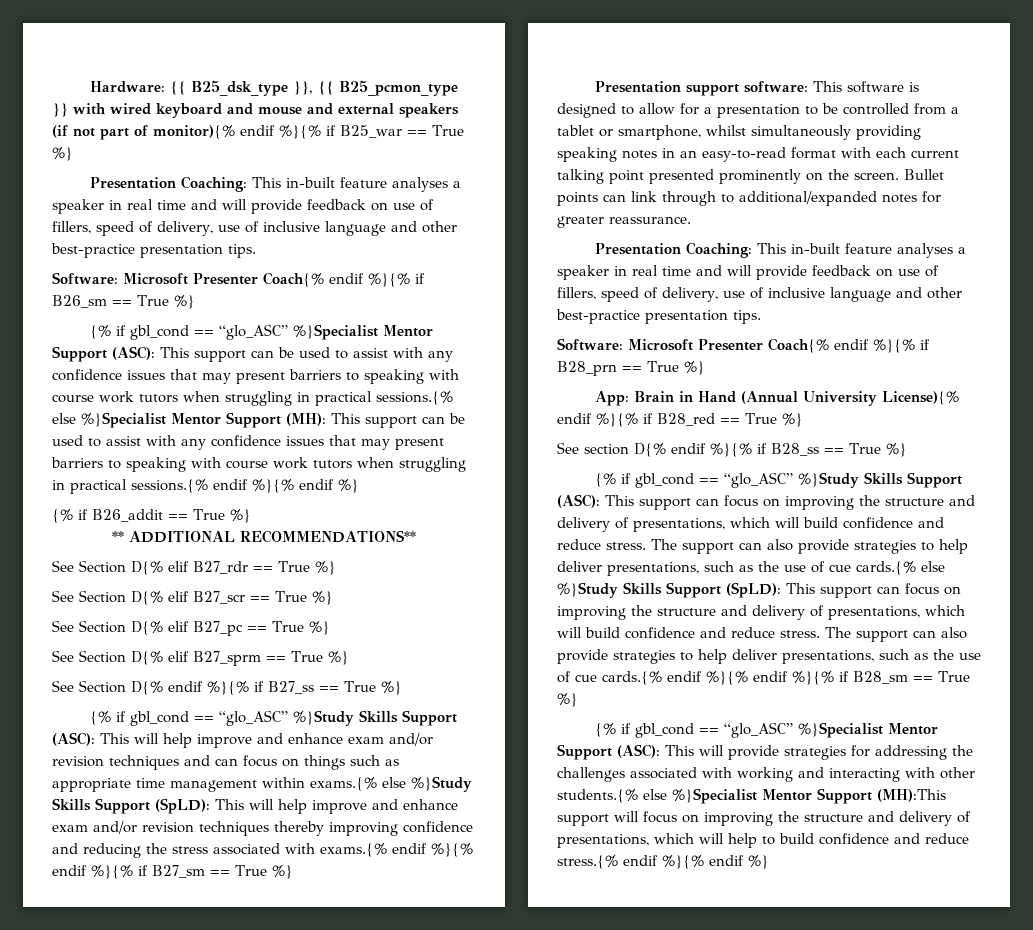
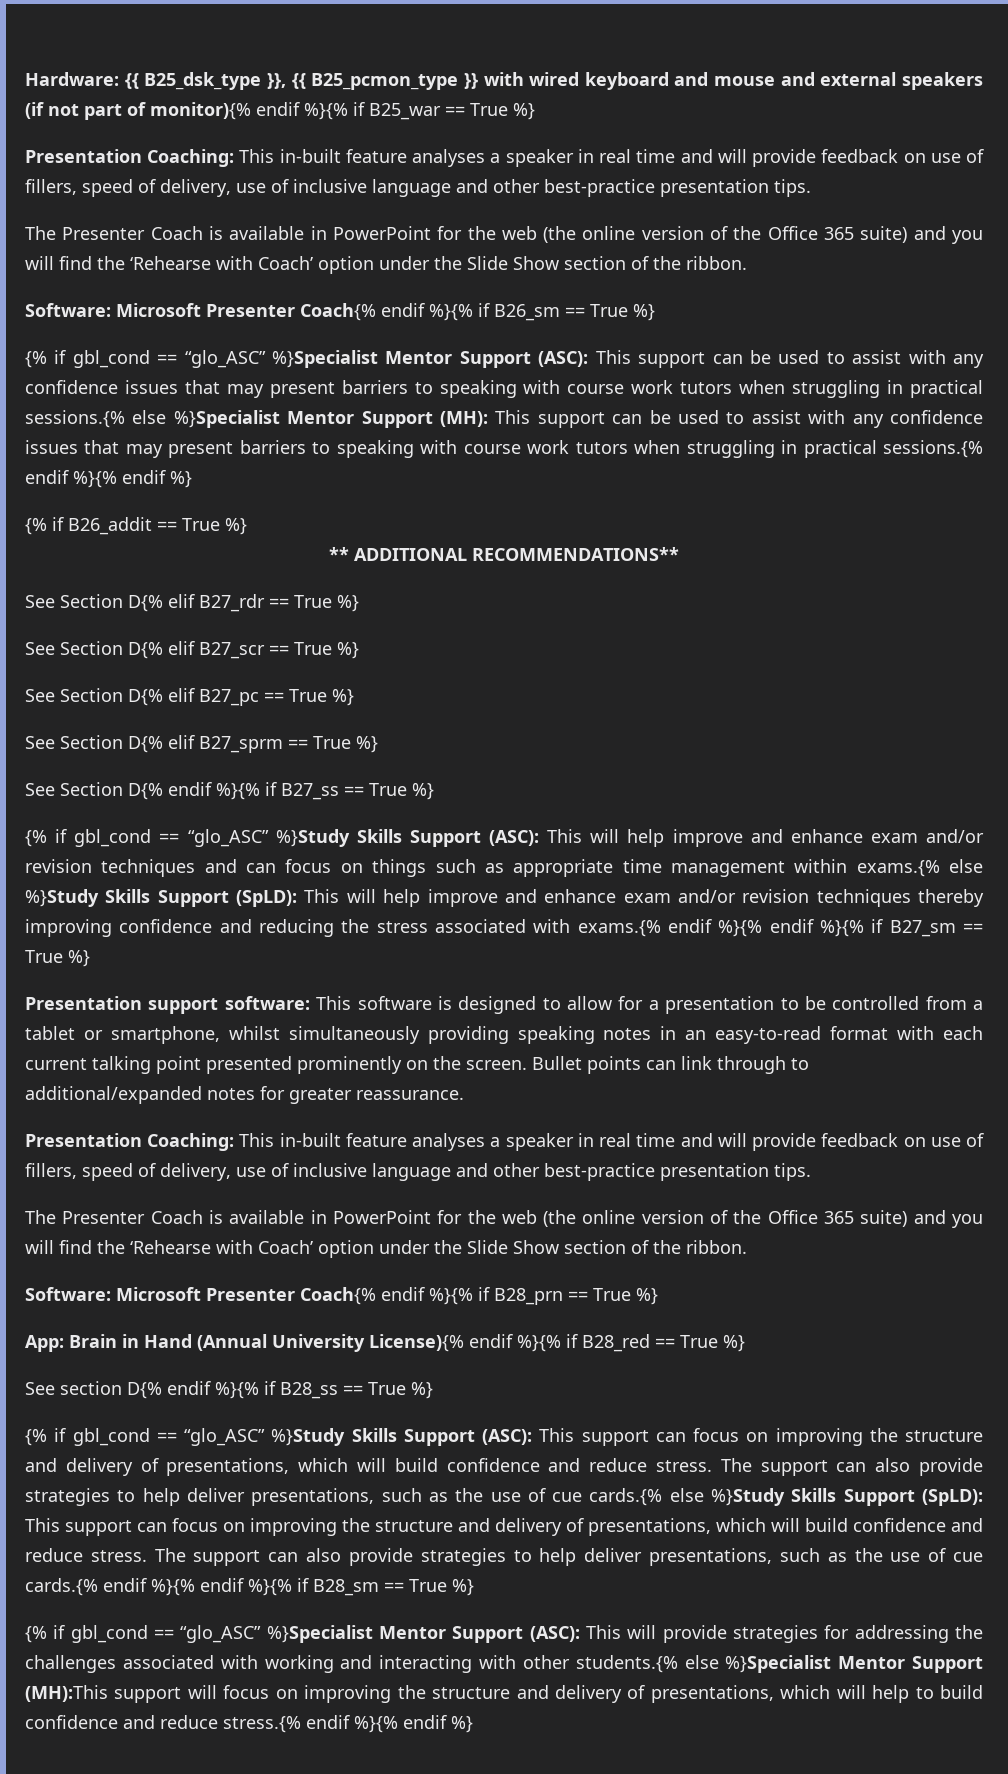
  Hardware: {{ B25_dsk_type }}, {{ B25_pcmon_type }} with wired keyboard and mouse and external speakers (if not part of monitor){% endif %}{% if B25_war == True %}
  Presentation Coaching: This in-built feature analyses a speaker in real time and will provide feedback on use of fillers, speed of delivery, use of inclusive language and other best-practice presentation tips.
+ The Presenter Coach is available in PowerPoint for the web (the online version of the Office 365 suite) and you will find the ‘Rehearse with Coach’ option under the Slide Show section of the ribbon.
  Bullet points can link through to additional/expanded notes for greater reassurance.
  Presentation Coaching: This in-built feature analyses a speaker in real time and will provide feedback on use of fillers, speed of delivery, use of inclusive language and other best-practice presentation tips.
+ The Presenter Coach is available in PowerPoint for the web (the online version of the Office 365 suite) and you will find the ‘Rehearse with Coach’ option under the Slide Show section of the ribbon.

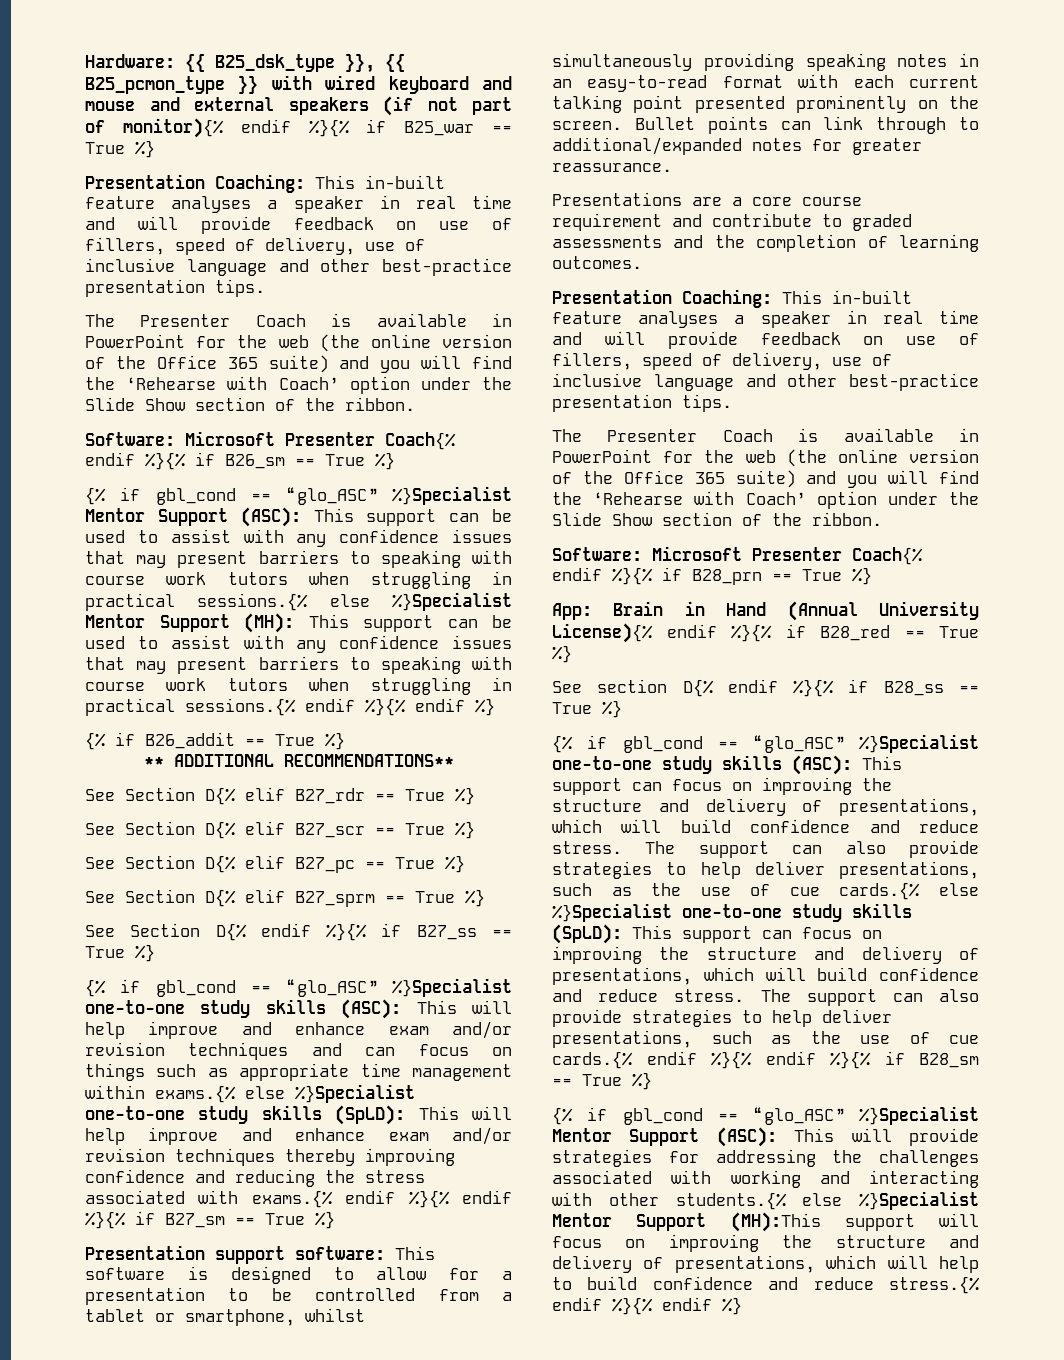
- {% if gbl_cond == “glo_ASC” %}Study Skills Support (ASC): This will help improve and enhance exam and/or revision techniques and can focus on things such as appropriate time management within exams.{% else %}Study Skills Support (SpLD): This will help improve and enhance exam and/or revision techniques thereby improving confidence and reducing the stress associated with exams.{% endif %}{% endif %}{% if B27_sm == True %}
+ {% if gbl_cond == “glo_ASC” %}Specialist one-to-one study skills (ASC): This will help improve and enhance exam and/or revision techniques and can focus on things such as appropriate time management within exams.{% else %}Specialist one-to-one study skills (SpLD): This will help improve and enhance exam and/or revision techniques thereby improving confidence and reducing the stress associated with exams.{% endif %}{% endif %}{% if B27_sm == True %}
+ Presentations are a core course requirement and contribute to graded assessments and the completion of learning outcomes.
- {% if gbl_cond == “glo_ASC” %}Study Skills Support (ASC): This support can focus on improving the structure and delivery of presentations, which will build confidence and reduce stress.
+ {% if gbl_cond == “glo_ASC” %}Specialist one-to-one study skills (ASC): This support can focus on improving the structure and delivery of presentations, which will build confidence and reduce stress.
- The support can also provide strategies to help deliver presentations, such as the use of cue cards.{% else %}Study Skills Support (SpLD): This support can focus on improving the structure and delivery of presentations, which will build confidence and reduce stress.
+ The support can also provide strategies to help deliver presentations, such as the use of cue cards.{% else %}Specialist one-to-one study skills (SpLD): This support can focus on improving the structure and delivery of presentations, which will build confidence and reduce stress.

